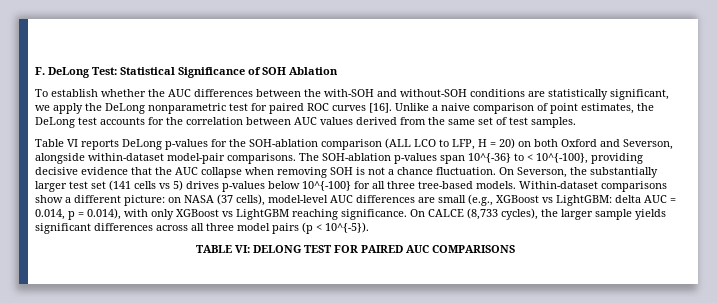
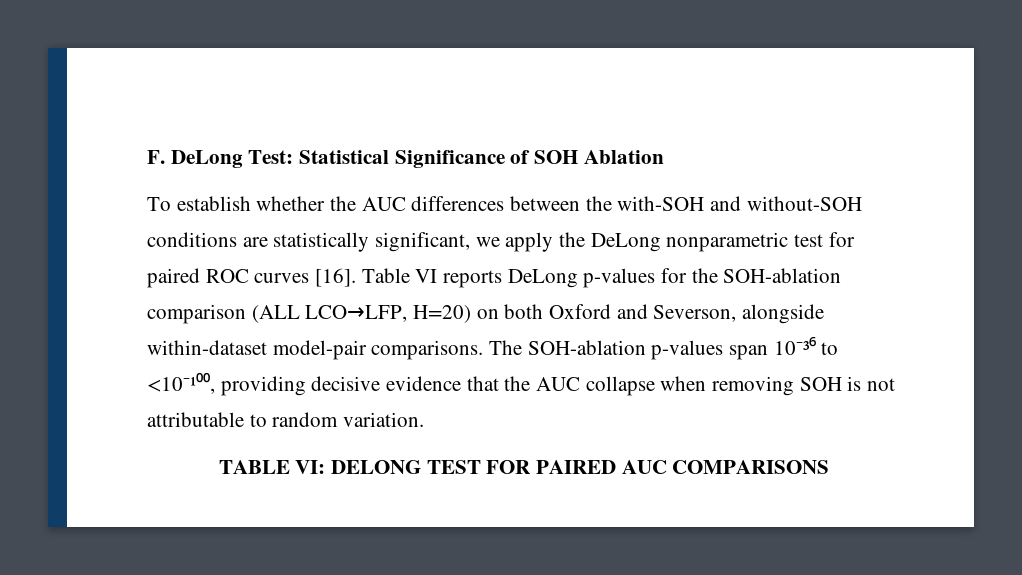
- To establish whether the AUC differences between the with-SOH and without-SOH conditions are statistically significant, we apply the DeLong nonparametric test for paired ROC curves [16]. Unlike a naive comparison of point estimates, the DeLong test accounts for the correlation between AUC values derived from the same set of test samples.
- Table VI reports DeLong p-values for the SOH-ablation comparison (ALL LCO to LFP, H = 20) on both Oxford and Severson, alongside within-dataset model-pair comparisons.
+ To establish whether the AUC differences between the with-SOH and without-SOH conditions are statistically significant, we apply the DeLong nonparametric test for paired ROC curves [16]. Table VI reports DeLong p-values for the SOH-ablation comparison (ALL LCO→LFP, H=20) on both Oxford and Severson, alongside within-dataset model-pair comparisons.
- The SOH-ablation p-values span 10^{-36} to < 10^{-100}, providing decisive evidence that the AUC collapse when removing SOH is not a chance fluctuation. On Severson, the substantially larger test set (141 cells vs 5) drives p-values below 10^{-100} for all three tree-based models. Within-dataset comparisons show a different picture: on NASA (37 cells), model-level AUC differences are small (e.g., XGBoost vs LightGBM: delta AUC = 0.014, p = 0.014), with only XGBoost vs LightGBM reaching significance. On CALCE (8,733 cycles), the larger sample yields significant differences across all three model pairs (p < 10^{-5}).
+ The SOH-ablation p-values span 10⁻³⁶ to <10⁻¹⁰⁰, providing decisive evidence that the AUC collapse when removing SOH is not attributable to random variation.

